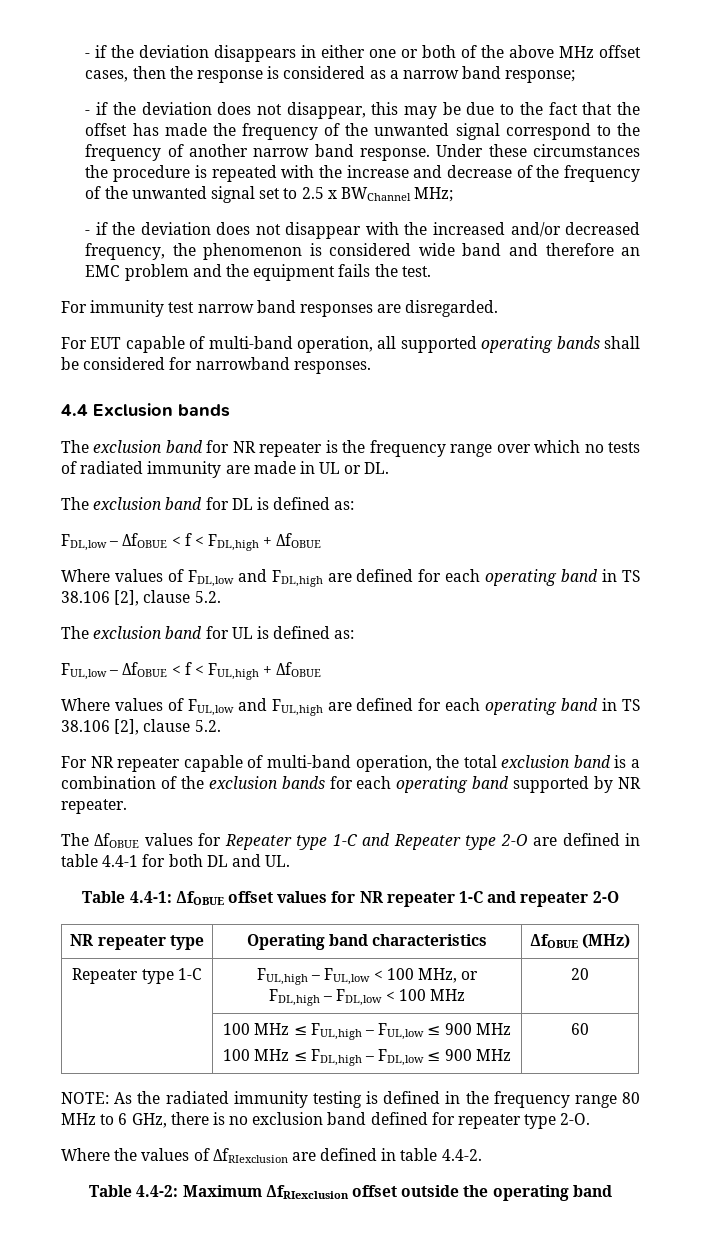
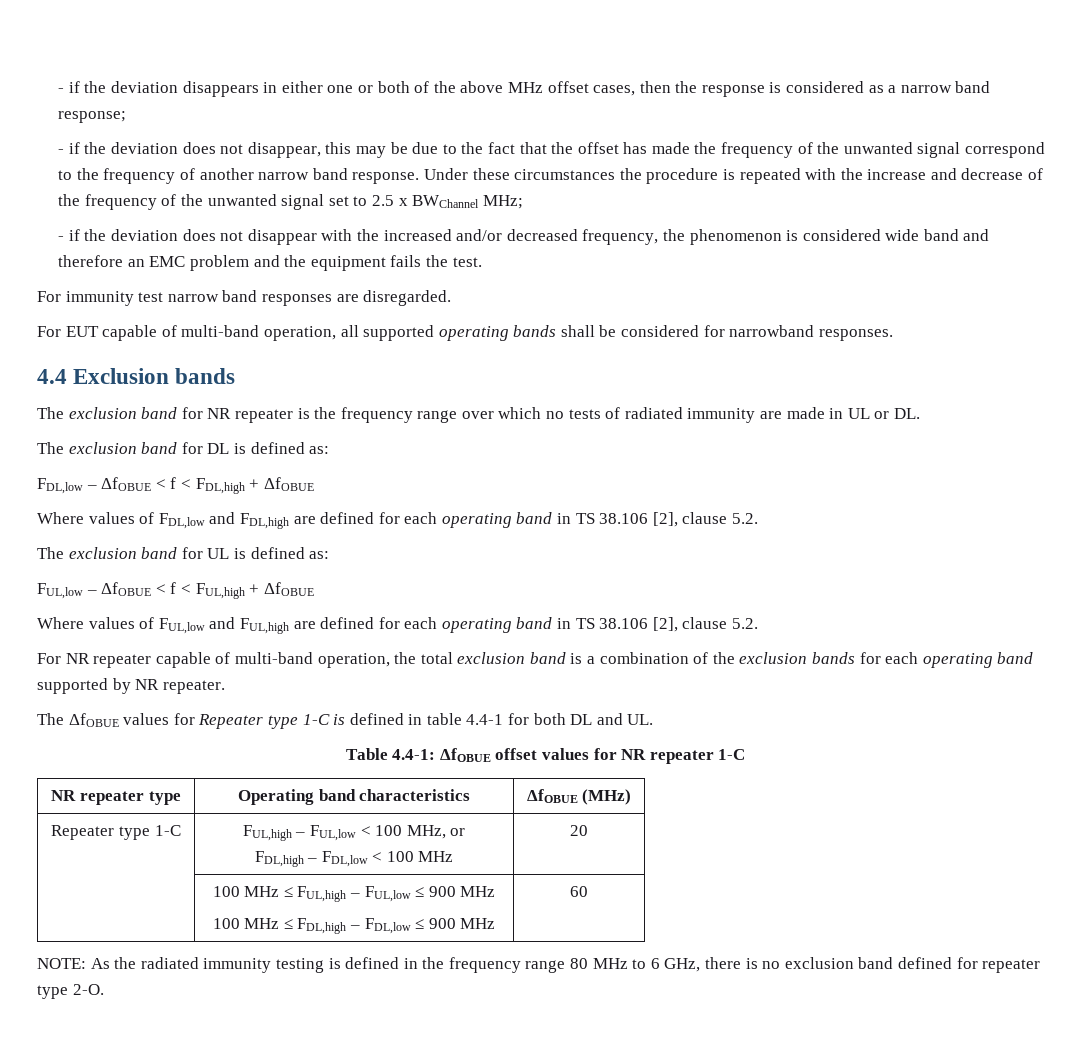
- The ΔfOBUE values for Repeater type 1-C and Repeater type 2-O are defined in table 4.4-1 for both DL and UL.
+ The ΔfOBUE values for Repeater type 1-C is defined in table 4.4-1 for both DL and UL.
- Table 4.4-1: ΔfOBUE offset values for NR repeater 1-C and repeater 2-O
+ Table 4.4-1: ΔfOBUE offset values for NR repeater 1-C
- Where the values of ΔfRIexclusion are defined in table 4.4-2.
- Table 4.4-2: Maximum ΔfRIexclusion offset outside the operating band

